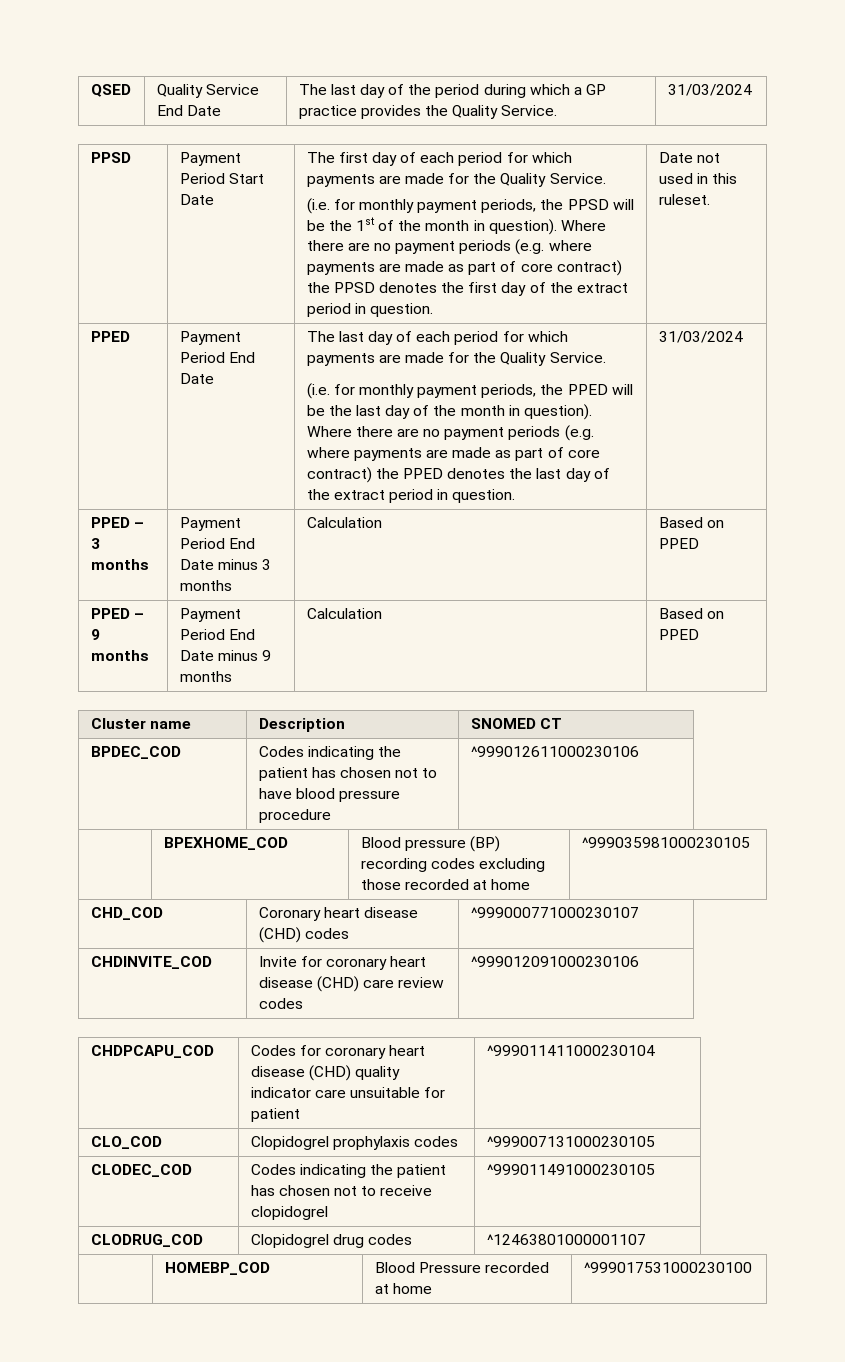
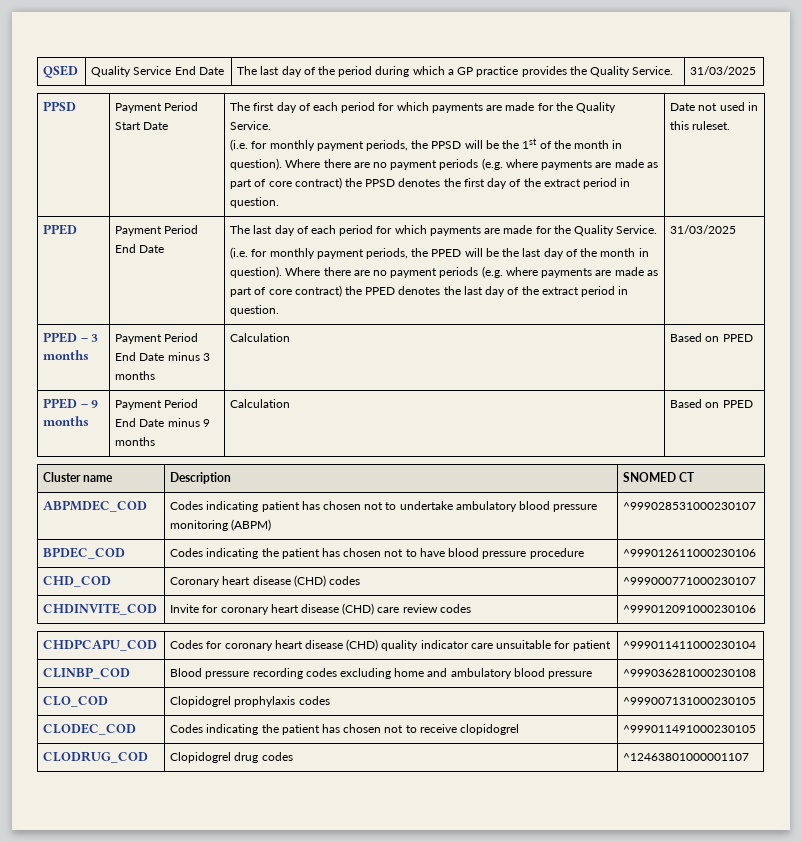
- QSED | Quality Service End Date | The last day of the period during which a GP practice provides the Quality Service. | 31/03/2024
+ QSED | Quality Service End Date | The last day of the period during which a GP practice provides the Quality Service. | 31/03/2025
- Where there are no payment periods (e.g. where payments are made as part of core contract) the PPED denotes the last day of the extract period in question. | 31/03/2024
+ Where there are no payment periods (e.g. where payments are made as part of core contract) the PPED denotes the last day of the extract period in question. | 31/03/2025
+ ABPMDEC_COD | Codes indicating patient has chosen not to undertake ambulatory blood pressure monitoring (ABPM) | ^999028531000230107
- | BPEXHOME_COD | Blood pressure (BP) recording codes excluding those recorded at home | ^999035981000230105
+ CLINBP_COD | Blood pressure recording codes excluding home and ambulatory blood pressure | ^999036281000230108
- | HOMEBP_COD | Blood Pressure recorded at home | ^999017531000230100

